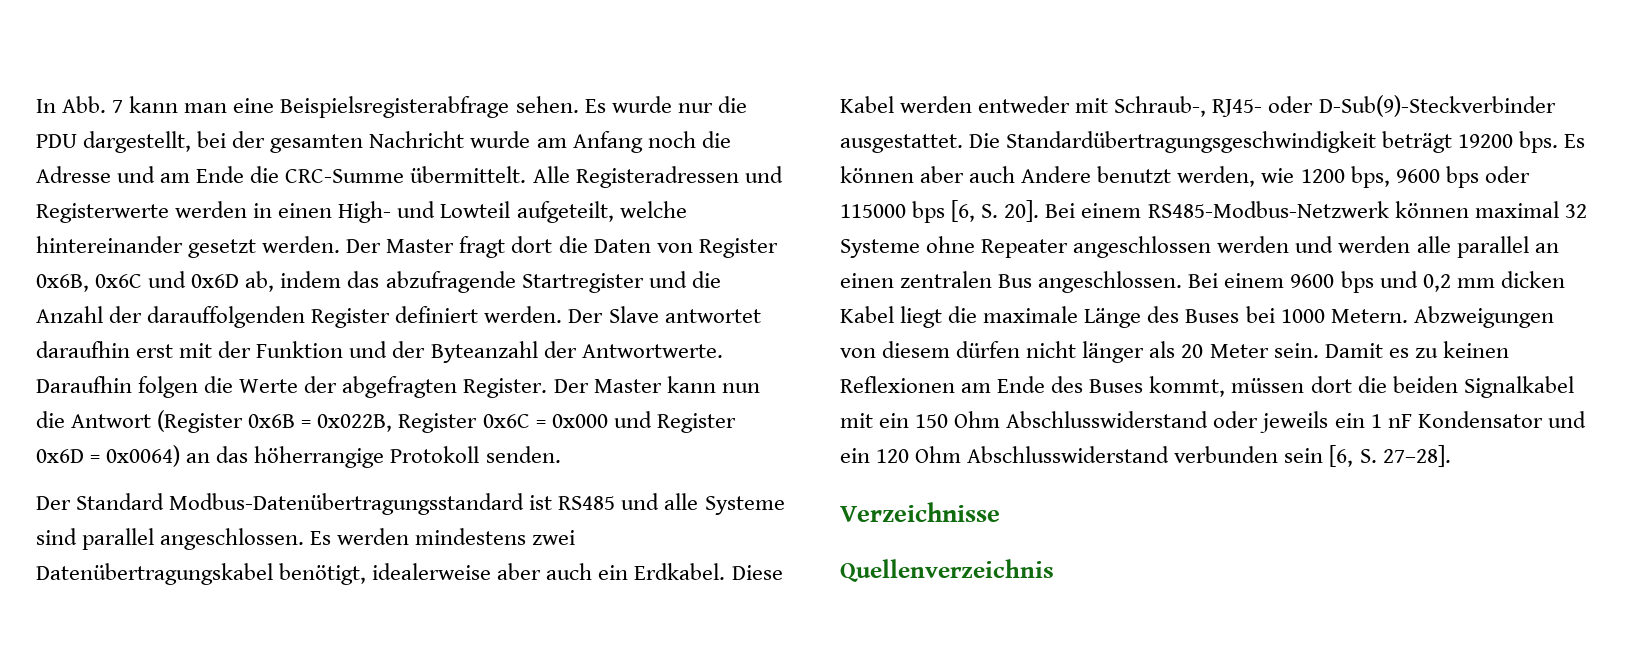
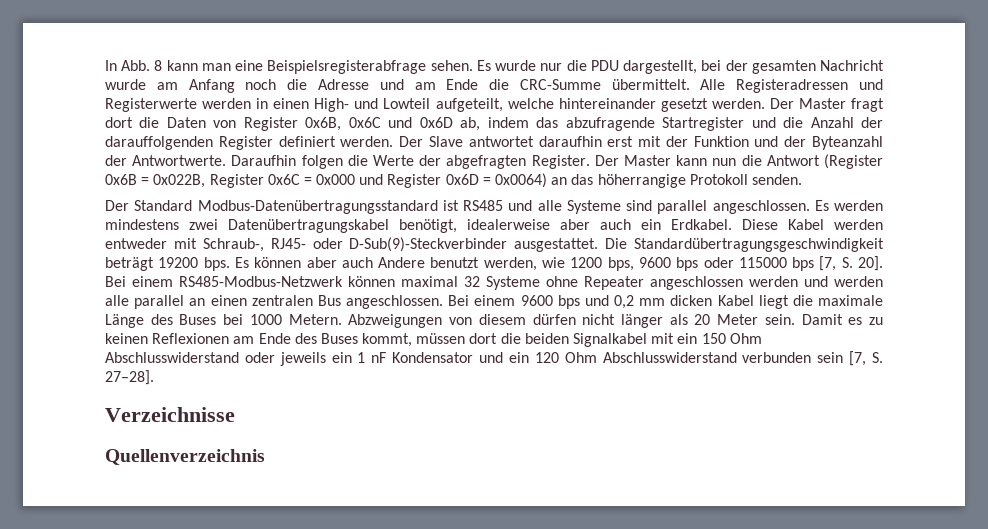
- In Abb. 7 kann man eine Beispielsregisterabfrage sehen.
+ In Abb. 8 kann man eine Beispielsregisterabfrage sehen.
- Es können aber auch Andere benutzt werden, wie 1200 bps, 9600 bps oder 115000 bps [6, S. 20].
+ Es können aber auch Andere benutzt werden, wie 1200 bps, 9600 bps oder 115000 bps [7, S. 20].
- Damit es zu keinen Reflexionen am Ende des Buses kommt, müssen dort die beiden Signalkabel mit ein 150 Ohm Abschlusswiderstand oder jeweils ein 1 nF Kondensator und ein 120 Ohm Abschlusswiderstand verbunden sein [6, S. 27–28].
+ Damit es zu keinen Reflexionen am Ende des Buses kommt, müssen dort die beiden Signalkabel mit ein 150 Ohm Abschlusswiderstand oder jeweils ein 1 nF Kondensator und ein 120 Ohm Abschlusswiderstand verbunden sein [7, S. 27–28].

